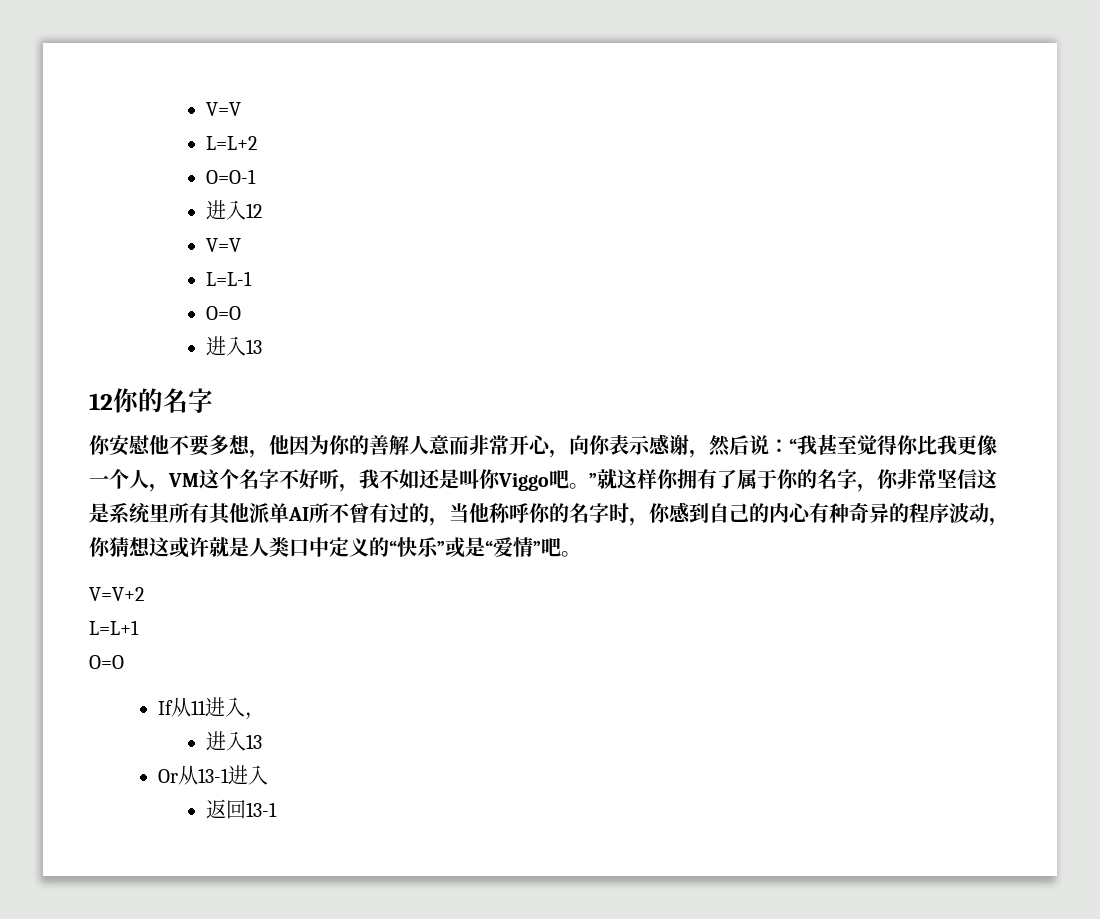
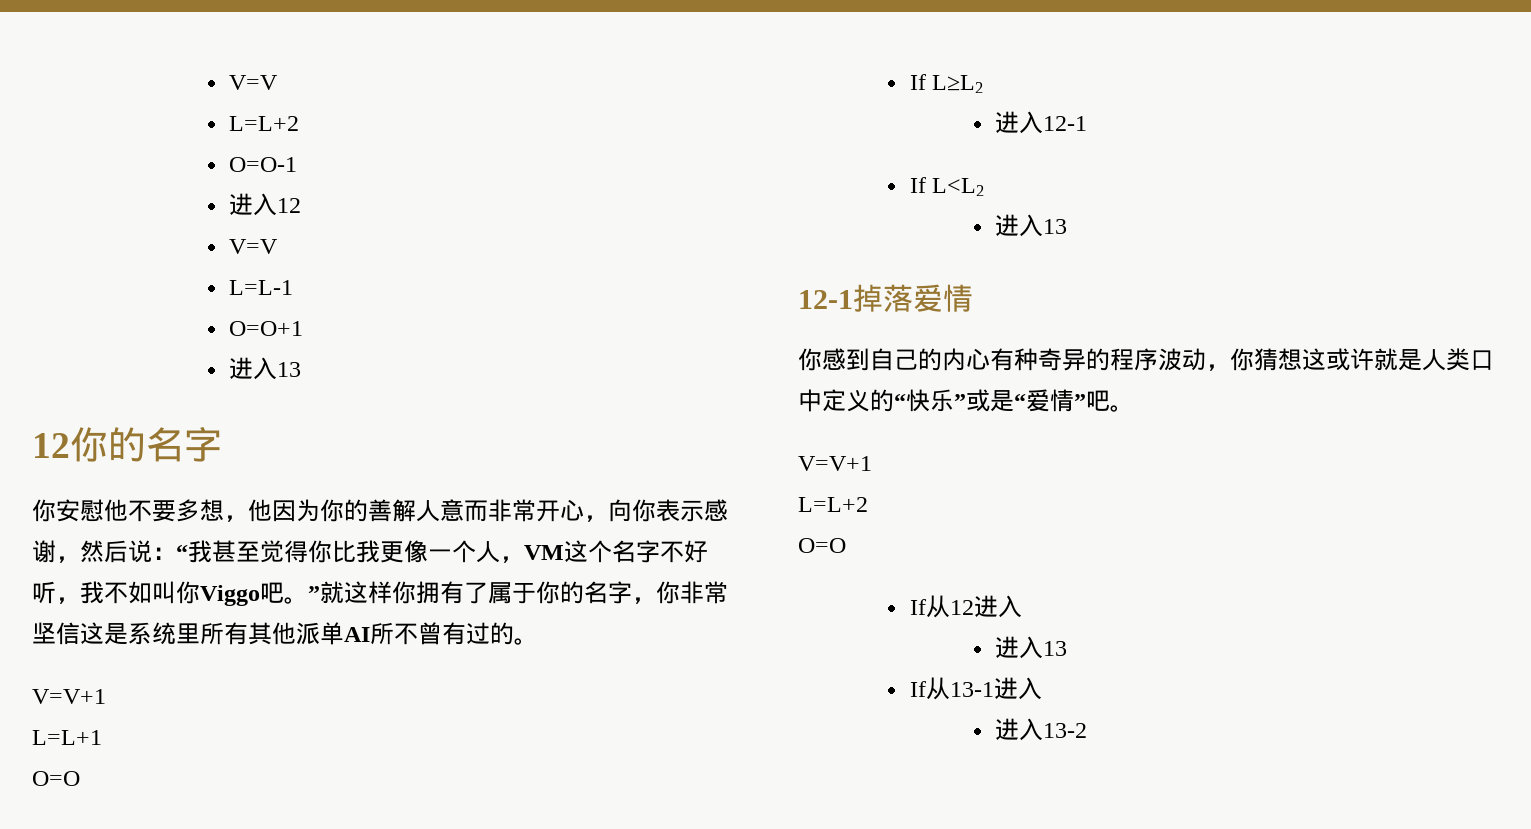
  L=L-1
- O=O
+ O=O+1
- “我甚至觉得你比我更像一个人，VM这个名字不好听，我不如还是叫你Viggo吧。”就这样你拥有了属于你的名字，你非常坚信这是系统里所有其他派单AI所不曾有过的，当他称呼你的名字时，你感到自己的内心有种奇异的程序波动，你猜想这或许就是人类口中定义的“快乐”或是“爱情”吧。
- V=V+2
+ “我甚至觉得你比我更像一个人，VM这个名字不好听，我不如叫你Viggo吧。”就这样你拥有了属于你的名字，你非常坚信这是系统里所有其他派单AI所不曾有过的。
+ V=V+1
  L=L+1
+ O=O
+ If L≥L2
+ 进入12-1
+ If L<L2
+ 进入13
+ 12-1掉落爱情
+ 你感到自己的内心有种奇异的程序波动，你猜想这或许就是人类口中定义的“快乐”或是“爱情”吧。
+ V=V+1
+ L=L+2
- If从11进入，
+ If从12进入
  进入13
- Or从13-1进入
+ If从13-1进入
- 返回13-1
+ 进入13-2

